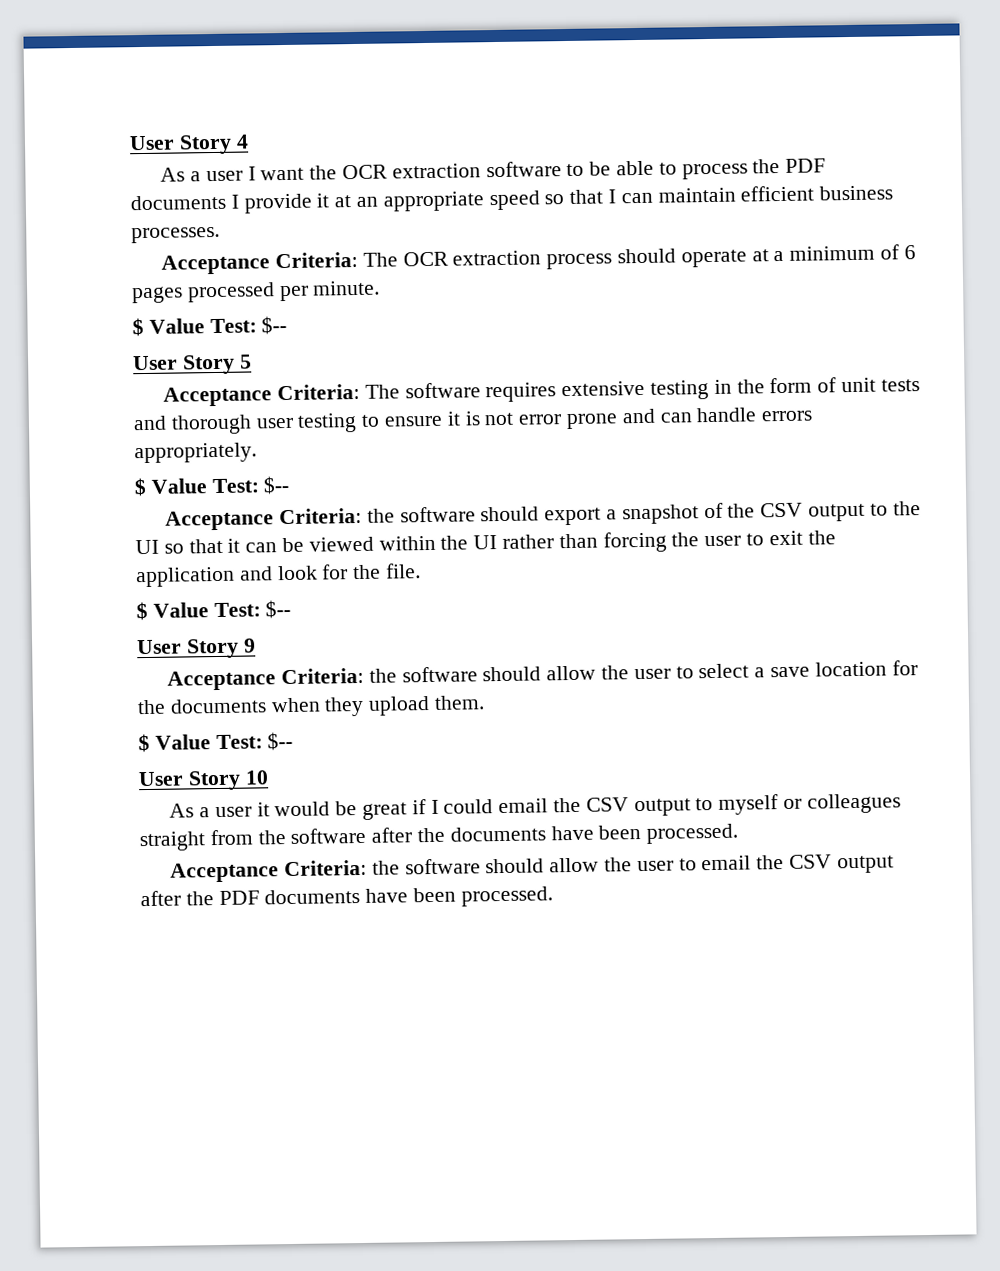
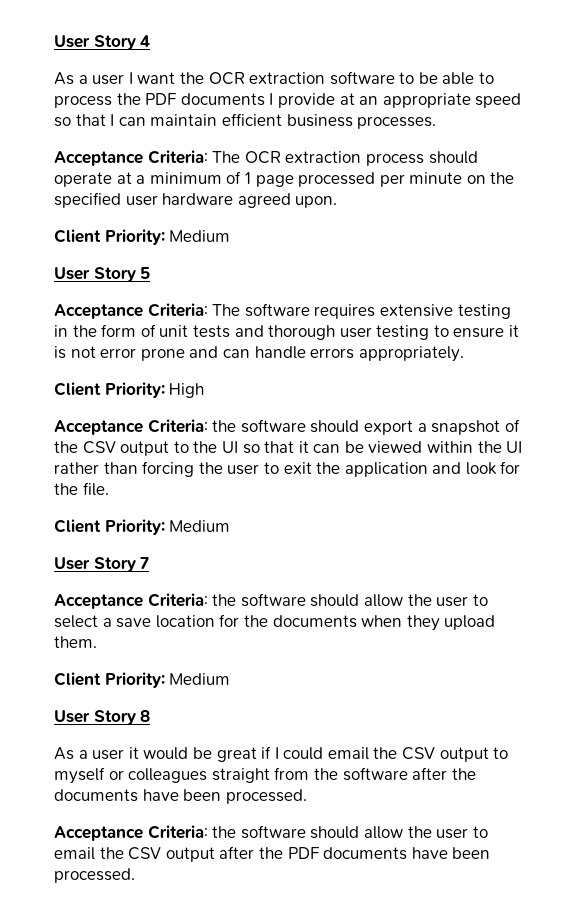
- As a user I want the OCR extraction software to be able to process the PDF documents I provide it at an appropriate speed so that I can maintain efficient business processes.
+ As a user I want the OCR extraction software to be able to process the PDF documents I provide at an appropriate speed so that I can maintain efficient business processes.
- Acceptance Criteria: The OCR extraction process should operate at a minimum of 6 pages processed per minute.
- $ Value Test: $--
+ Acceptance Criteria: The OCR extraction process should operate at a minimum of 1 page processed per minute on the specified user hardware agreed upon.
+ Client Priority: Medium
  Acceptance Criteria: The software requires extensive testing in the form of unit tests and thorough user testing to ensure it is not error prone and can handle errors appropriately.
- $ Value Test: $--
+ Client Priority: High
  Acceptance Criteria: the software should export a snapshot of the CSV output to the UI so that it can be viewed within the UI rather than forcing the user to exit the application and look for the file.
- $ Value Test: $--
- User Story 9
+ Client Priority: Medium
+ User Story 7
  Acceptance Criteria: the software should allow the user to select a save location for the documents when they upload them.
- $ Value Test: $--
- User Story 10
+ Client Priority: Medium
+ User Story 8

